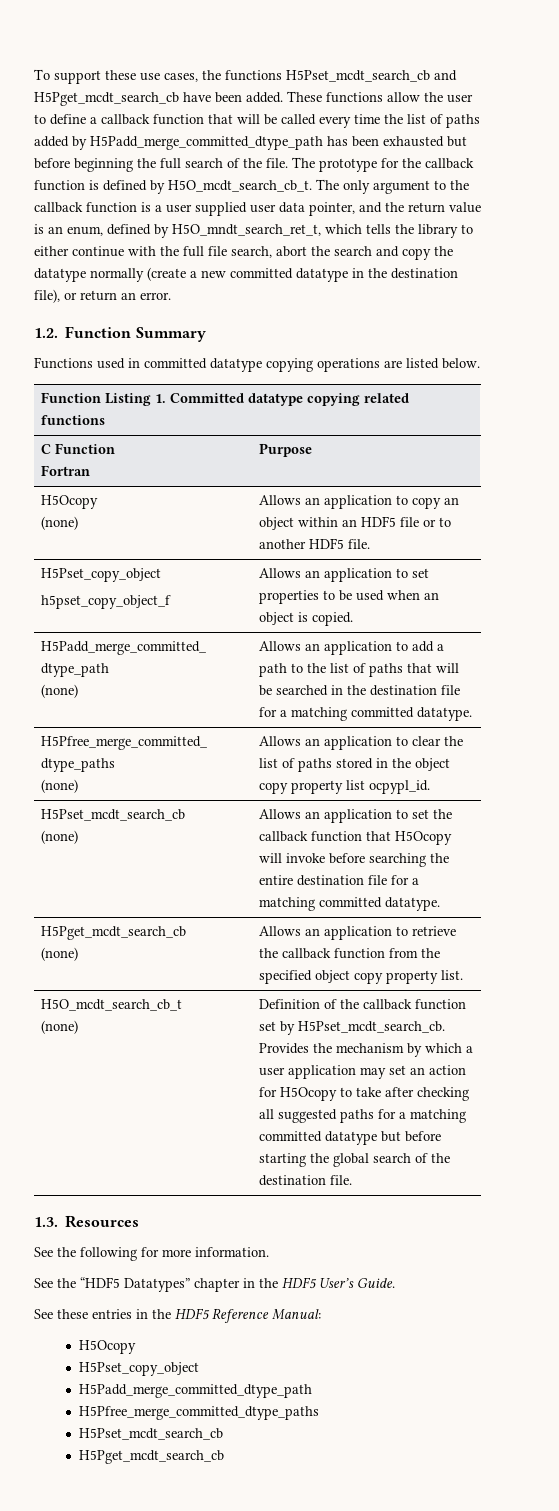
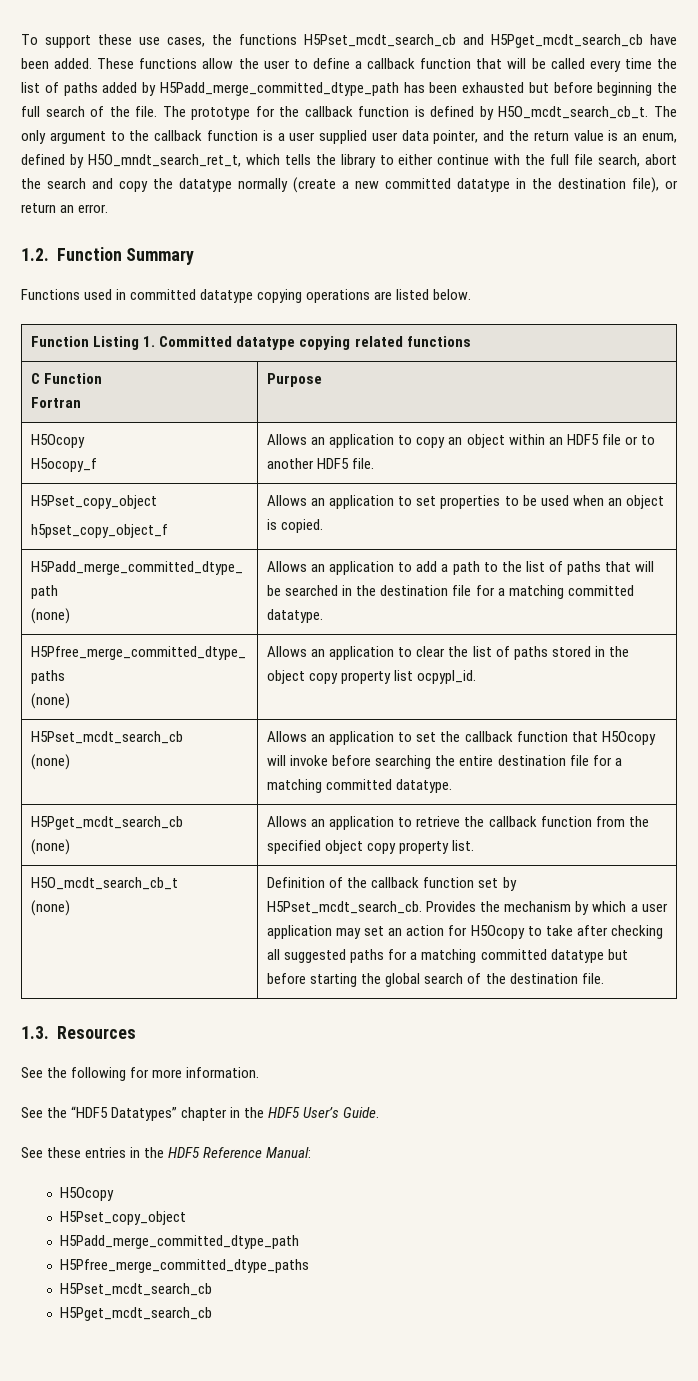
  C Function
  Fortran | Purpose
  H5Ocopy
- (none) | Allows an application to copy an object within an HDF5 file or to another HDF5 file.
+ H5ocopy_f | Allows an application to copy an object within an HDF5 file or to another HDF5 file.

